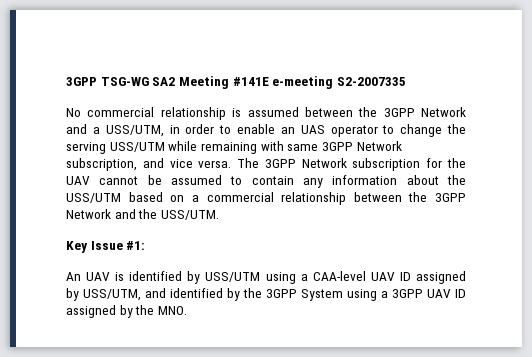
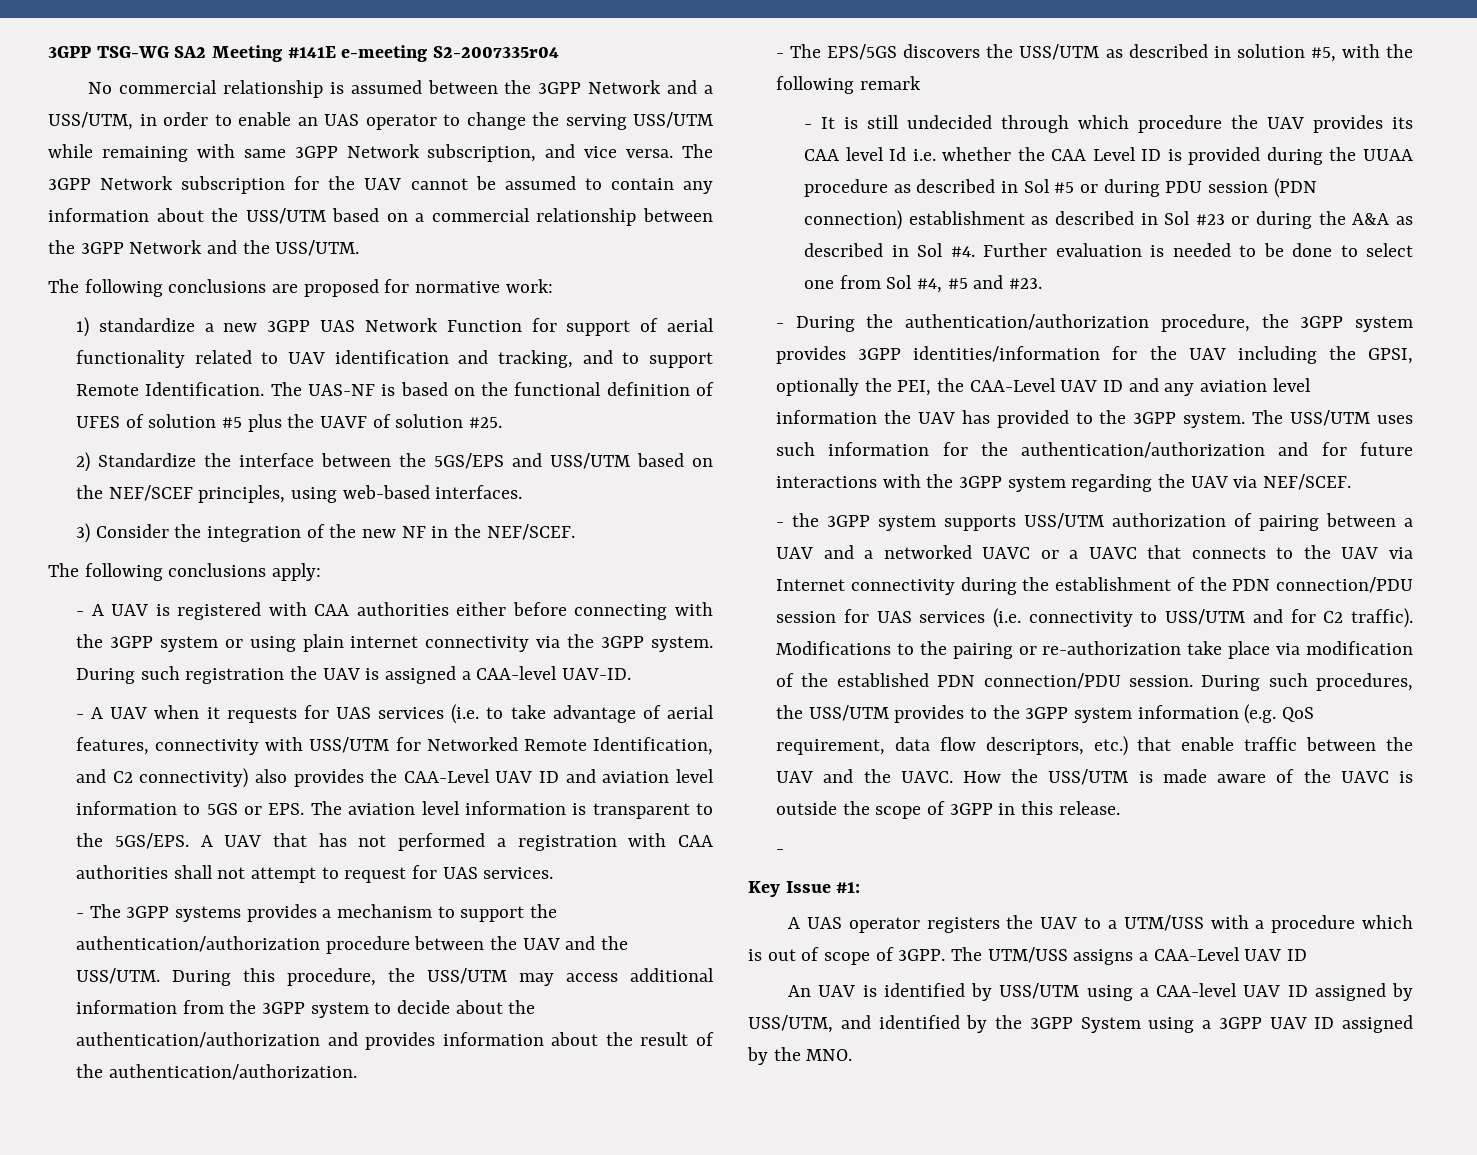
- 3GPP TSG-WG SA2 Meeting #141E e-meeting S2-2007335
+ 3GPP TSG-WG SA2 Meeting #141E e-meeting S2-2007335r04
+ The following conclusions are proposed for normative work:
+ 1) standardize a new 3GPP UAS Network Function for support of aerial functionality related to UAV identification and tracking, and to support Remote Identification. The UAS-NF is based on the functional definition of UFES of solution #5 plus the UAVF of solution #25.
+ 2) Standardize the interface between the 5GS/EPS and USS/UTM based on the NEF/SCEF principles, using web-based interfaces.
+ 3) Consider the integration of the new NF in the NEF/SCEF.
+ The following conclusions apply:
+ - A UAV is registered with CAA authorities either before connecting with the 3GPP system or using plain internet connectivity via the 3GPP system. During such registration the UAV is assigned a CAA-level UAV-ID.
+ - A UAV when it requests for UAS services (i.e. to take advantage of aerial features, connectivity with USS/UTM for Networked Remote Identification, and C2 connectivity) also provides the CAA-Level UAV ID and aviation level information to 5GS or EPS. The aviation level information is transparent to the 5GS/EPS. A UAV that has not performed a registration with CAA authorities shall not attempt to request for UAS services.
+ - The 3GPP systems provides a mechanism to support the authentication/authorization procedure between the UAV and the USS/UTM. During this procedure, the USS/UTM may access additional information from the 3GPP system to decide about the authentication/authorization and provides information about the result of the authentication/authorization.
+ - The EPS/5GS discovers the USS/UTM as described in solution #5, with the following remark
+ - It is still undecided through which procedure the UAV provides its CAA level Id i.e. whether the CAA Level ID is provided during the UUAA procedure as described in Sol #5 or during PDU session (PDN connection) establishment as described in Sol #23 or during the A&A as described in Sol #4. Further evaluation is needed to be done to select one from Sol #4, #5 and #23.
+ - During the authentication/authorization procedure, the 3GPP system provides 3GPP identities/information for the UAV including the GPSI, optionally the PEI, the CAA-Level UAV ID and any aviation level information the UAV has provided to the 3GPP system. The USS/UTM uses such information for the authentication/authorization and for future interactions with the 3GPP system regarding the UAV via NEF/SCEF.
+ - the 3GPP system supports USS/UTM authorization of pairing between a UAV and a networked UAVC or a UAVC that connects to the UAV via Internet connectivity during the establishment of the PDN connection/PDU session for UAS services (i.e. connectivity to USS/UTM and for C2 traffic). Modifications to the pairing or re-authorization take place via modification of the established PDN connection/PDU session. During such procedures, the USS/UTM provides to the 3GPP system information (e.g. QoS requirement, data flow descriptors, etc.) that enable traffic between the UAV and the UAVC. How the USS/UTM is made aware of the UAVC is outside the scope of 3GPP in this release.
+ -
  Key Issue #1:
+ A UAS operator registers the UAV to a UTM/USS with a procedure which is out of scope of 3GPP. The UTM/USS assigns a CAA-Level UAV ID

